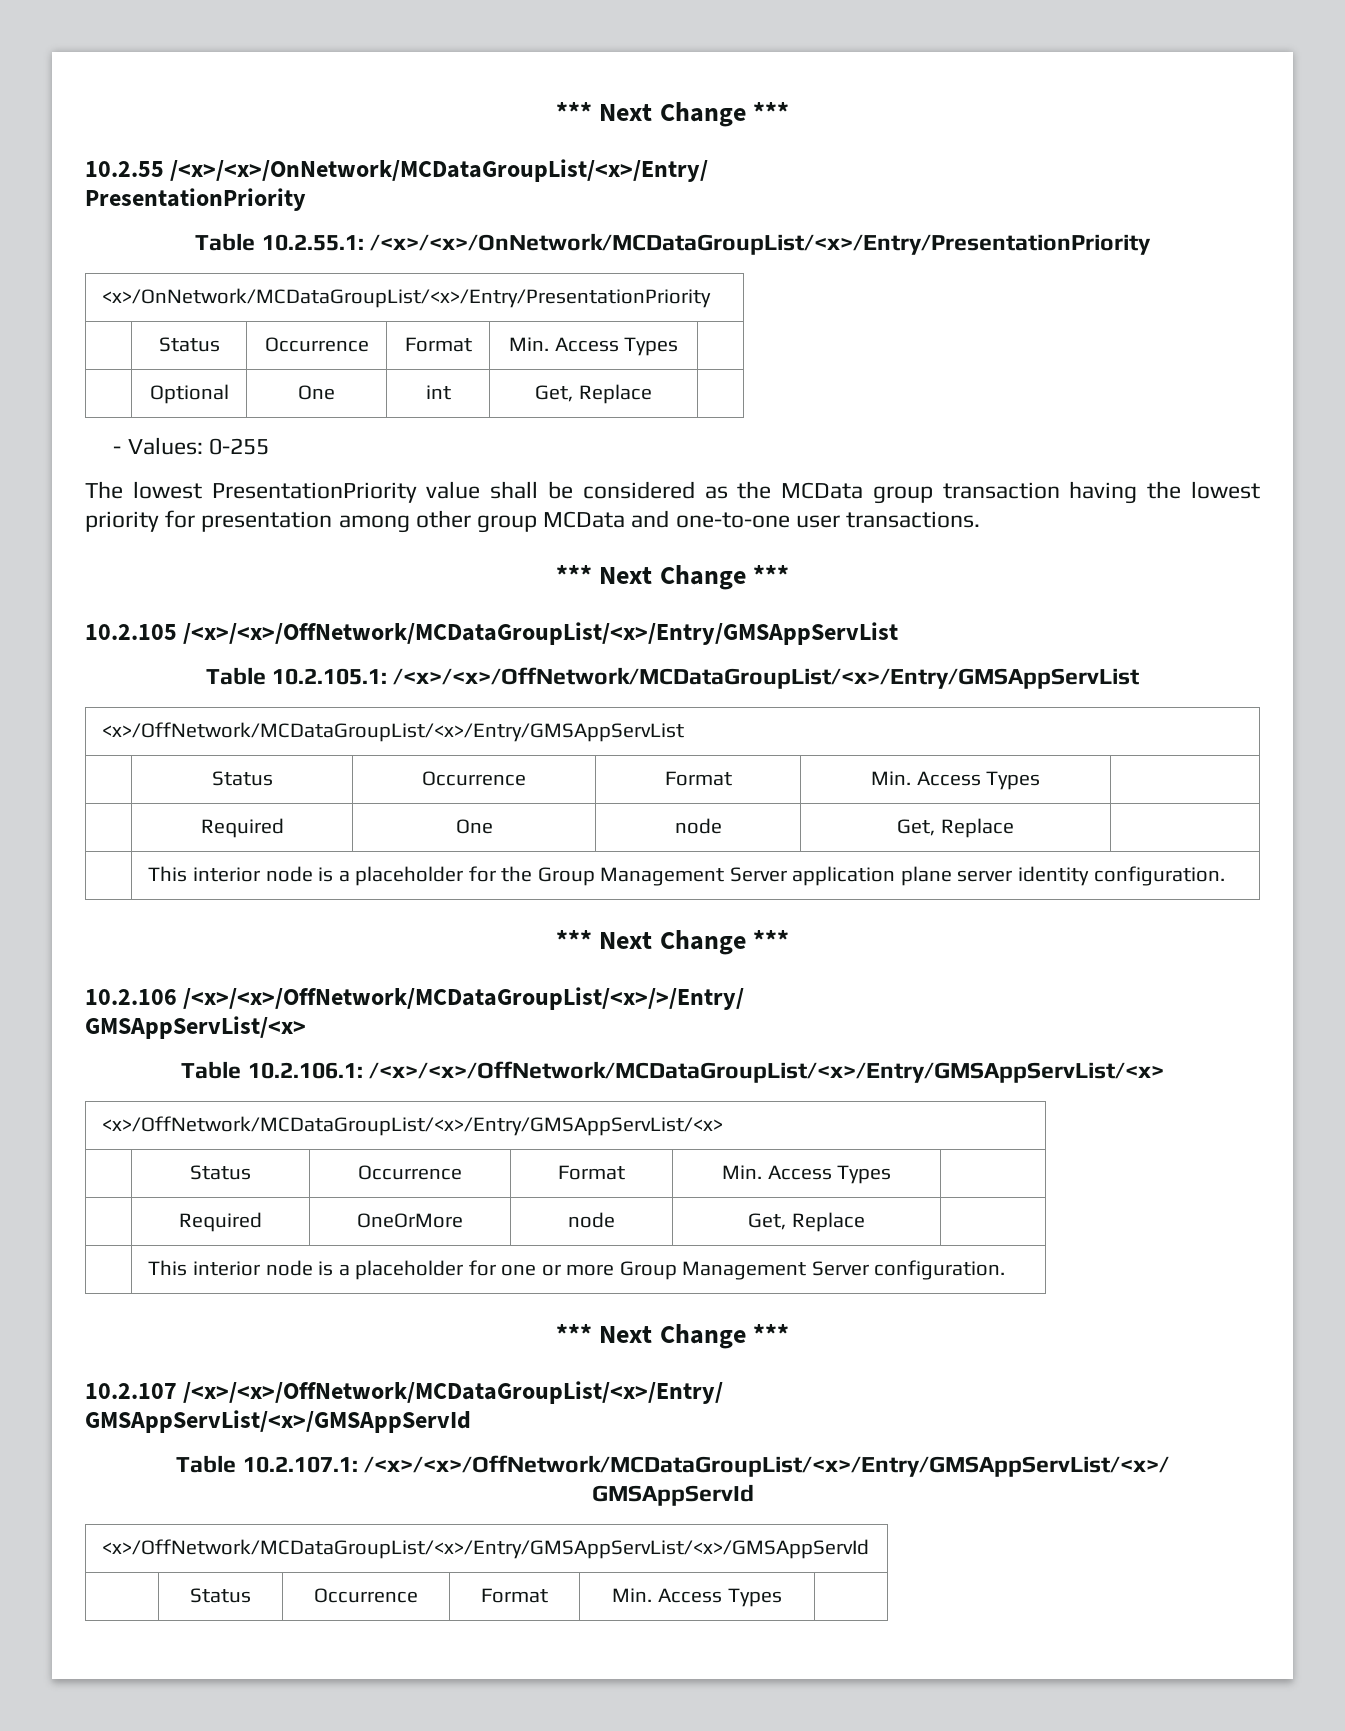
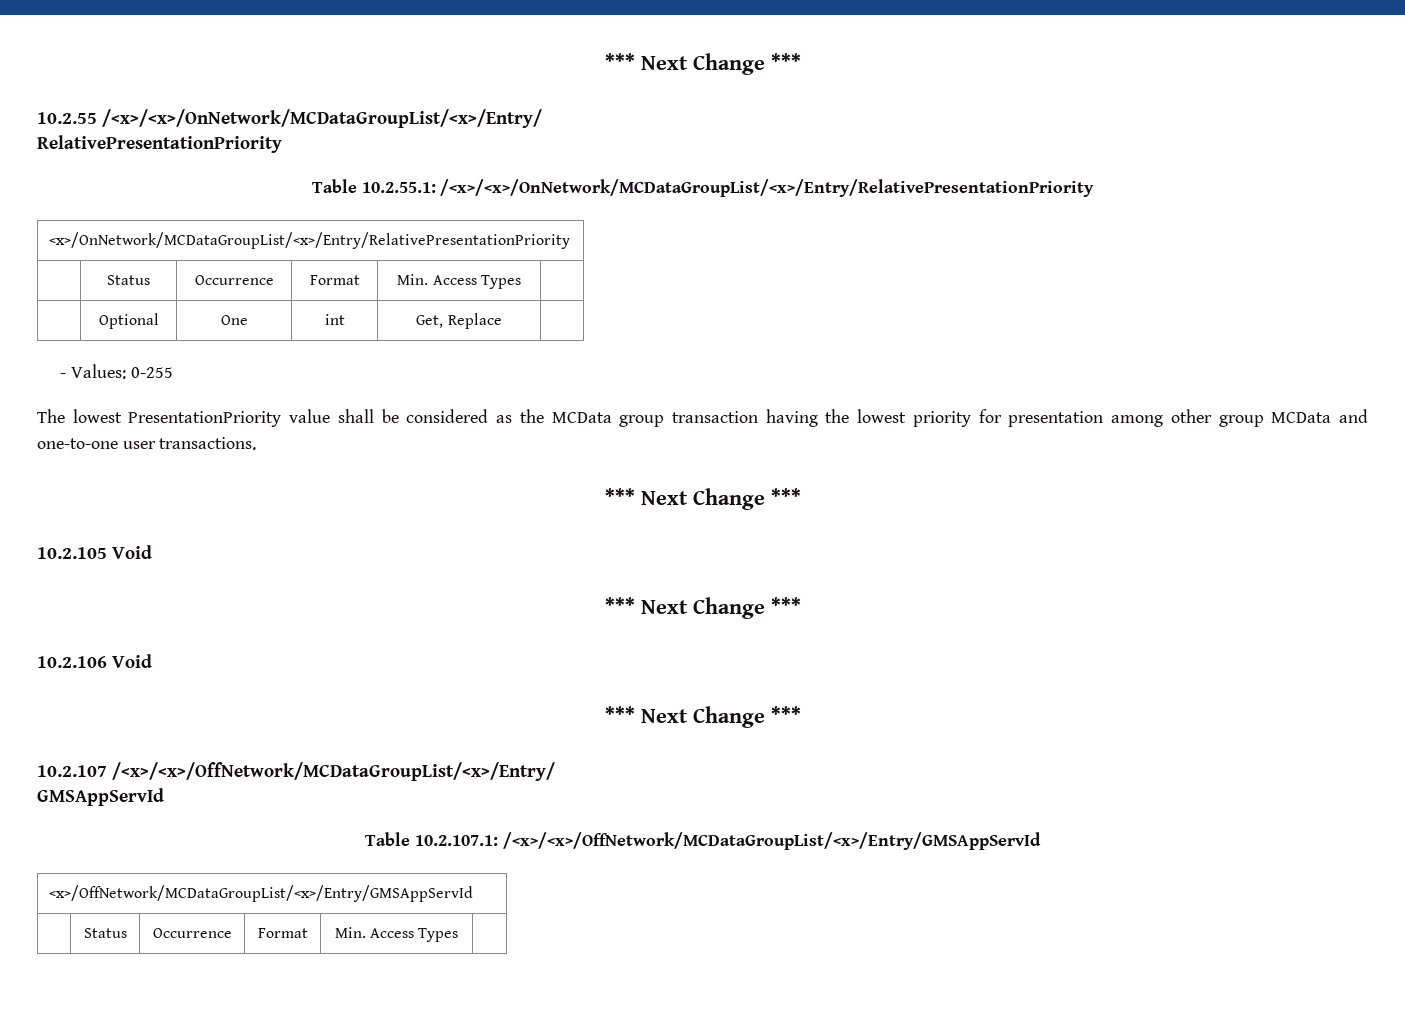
  10.2.55 /<x>/<x>/OnNetwork/MCDataGroupList/<x>/Entry/
- PresentationPriority
+ RelativePresentationPriority
- Table 10.2.55.1: /<x>/<x>/OnNetwork/MCDataGroupList/<x>/Entry/PresentationPriority
- <x>/OnNetwork/MCDataGroupList/<x>/Entry/PresentationPriority
+ Table 10.2.55.1: /<x>/<x>/OnNetwork/MCDataGroupList/<x>/Entry/RelativePresentationPriority
+ <x>/OnNetwork/MCDataGroupList/<x>/Entry/RelativePresentationPriority
- 10.2.105 /<x>/<x>/OffNetwork/MCDataGroupList/<x>/Entry/GMSAppServList
- Table 10.2.105.1: /<x>/<x>/OffNetwork/MCDataGroupList/<x>/Entry/GMSAppServList
- <x>/OffNetwork/MCDataGroupList/<x>/Entry/GMSAppServList
- | Status | Occurrence | Format | Min. Access Types |
- | Required | One | node | Get, Replace |
- | This interior node is a placeholder for the Group Management Server application plane server identity configuration.
+ 10.2.105 Void
  *** Next Change ***
- 10.2.106 /<x>/<x>/OffNetwork/MCDataGroupList/<x>/>/Entry/
- GMSAppServList/<x>
- Table 10.2.106.1: /<x>/<x>/OffNetwork/MCDataGroupList/<x>/Entry/GMSAppServList/<x>
- <x>/OffNetwork/MCDataGroupList/<x>/Entry/GMSAppServList/<x>
- | Status | Occurrence | Format | Min. Access Types |
- | Required | OneOrMore | node | Get, Replace |
- | This interior node is a placeholder for one or more Group Management Server configuration.
+ 10.2.106 Void
  *** Next Change ***
  10.2.107 /<x>/<x>/OffNetwork/MCDataGroupList/<x>/Entry/
- GMSAppServList/<x>/GMSAppServId
- Table 10.2.107.1: /<x>/<x>/OffNetwork/MCDataGroupList/<x>/Entry/GMSAppServList/<x>/
  GMSAppServId
- <x>/OffNetwork/MCDataGroupList/<x>/Entry/GMSAppServList/<x>/GMSAppServId
+ Table 10.2.107.1: /<x>/<x>/OffNetwork/MCDataGroupList/<x>/Entry/GMSAppServId
+ <x>/OffNetwork/MCDataGroupList/<x>/Entry/GMSAppServId

